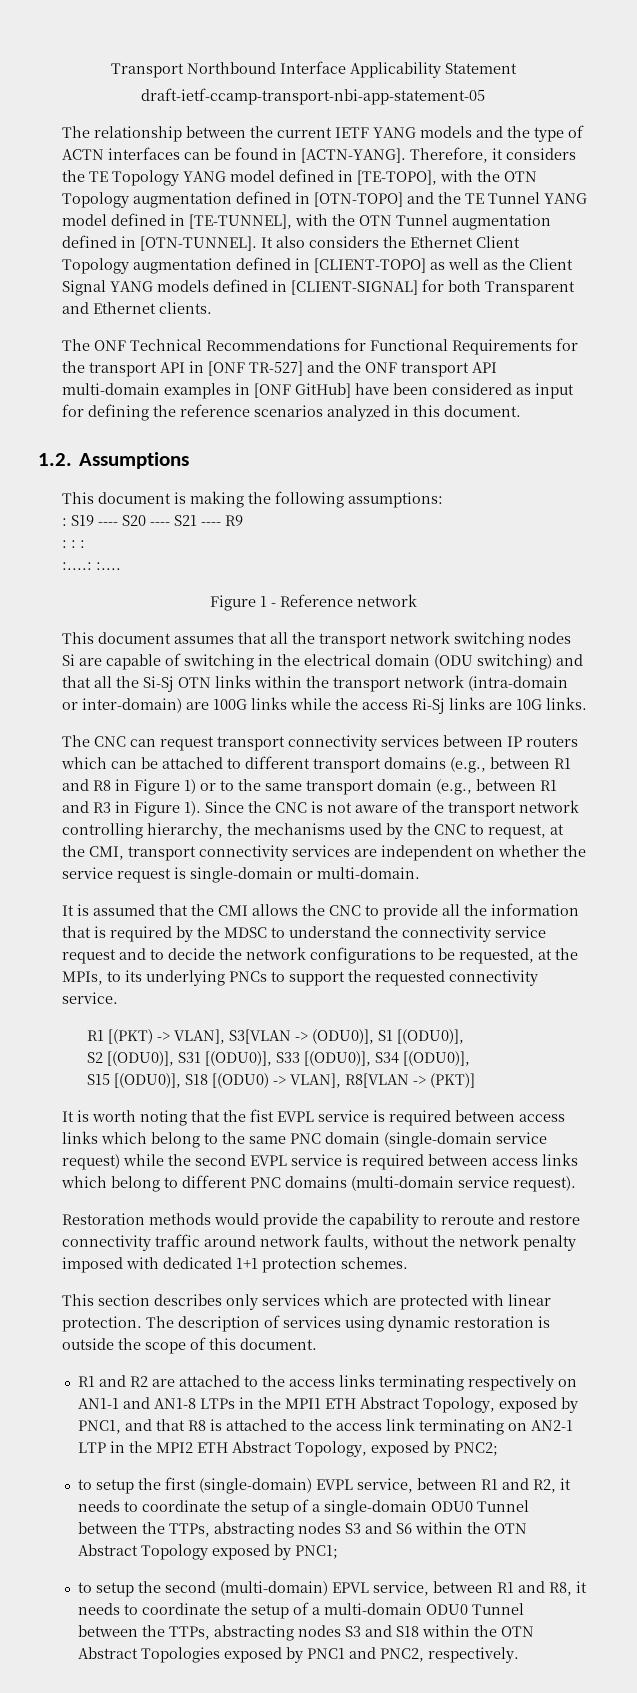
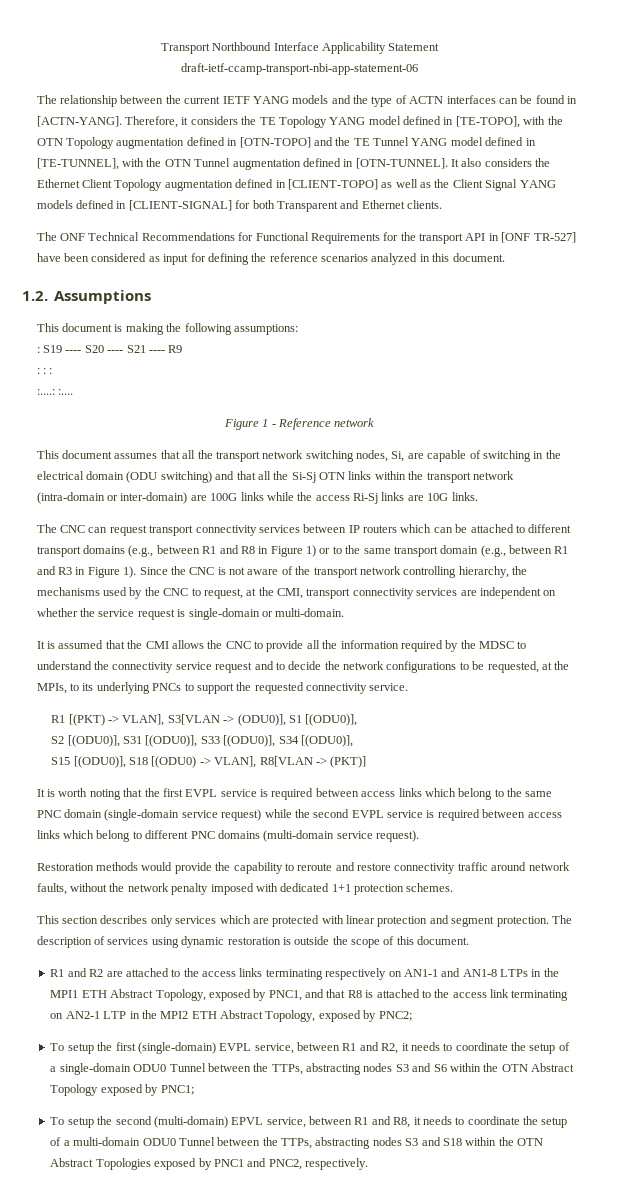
- draft-ietf-ccamp-transport-nbi-app-statement-05
+ draft-ietf-ccamp-transport-nbi-app-statement-06
- The ONF Technical Recommendations for Functional Requirements for the transport API in [ONF TR-527] and the ONF transport API multi-domain examples in [ONF GitHub] have been considered as input for defining the reference scenarios analyzed in this document.
+ The ONF Technical Recommendations for Functional Requirements for the transport API in [ONF TR-527] have been considered as input for defining the reference scenarios analyzed in this document.
- This document assumes that all the transport network switching nodes Si are capable of switching in the electrical domain (ODU switching) and that all the Si-Sj OTN links within the transport network (intra-domain or inter-domain) are 100G links while the access Ri-Sj links are 10G links.
+ This document assumes that all the transport network switching nodes, Si, are capable of switching in the electrical domain (ODU switching) and that all the Si-Sj OTN links within the transport network (intra-domain or inter-domain) are 100G links while the access Ri-Sj links are 10G links.
- It is assumed that the CMI allows the CNC to provide all the information that is required by the MDSC to understand the connectivity service request and to decide the network configurations to be requested, at the MPIs, to its underlying PNCs to support the requested connectivity service.
+ It is assumed that the CMI allows the CNC to provide all the information required by the MDSC to understand the connectivity service request and to decide the network configurations to be requested, at the MPIs, to its underlying PNCs to support the requested connectivity service.
- It is worth noting that the fist EVPL service is required between access links which belong to the same PNC domain (single-domain service request) while the second EVPL service is required between access links which belong to different PNC domains (multi-domain service request).
+ It is worth noting that the first EVPL service is required between access links which belong to the same PNC domain (single-domain service request) while the second EVPL service is required between access links which belong to different PNC domains (multi-domain service request).
- This section describes only services which are protected with linear protection.
+ This section describes only services which are protected with linear protection and segment protection.
- to setup the first (single-domain) EVPL service, between R1 and R2, it needs to coordinate the setup of a single-domain ODU0 Tunnel between the TTPs, abstracting nodes S3 and S6 within the OTN Abstract Topology exposed by PNC1;
+ To setup the first (single-domain) EVPL service, between R1 and R2, it needs to coordinate the setup of a single-domain ODU0 Tunnel between the TTPs, abstracting nodes S3 and S6 within the OTN Abstract Topology exposed by PNC1;
- to setup the second (multi-domain) EPVL service, between R1 and R8, it needs to coordinate the setup of a multi-domain ODU0 Tunnel between the TTPs, abstracting nodes S3 and S18 within the OTN Abstract Topologies exposed by PNC1 and PNC2, respectively.
+ To setup the second (multi-domain) EPVL service, between R1 and R8, it needs to coordinate the setup of a multi-domain ODU0 Tunnel between the TTPs, abstracting nodes S3 and S18 within the OTN Abstract Topologies exposed by PNC1 and PNC2, respectively.

